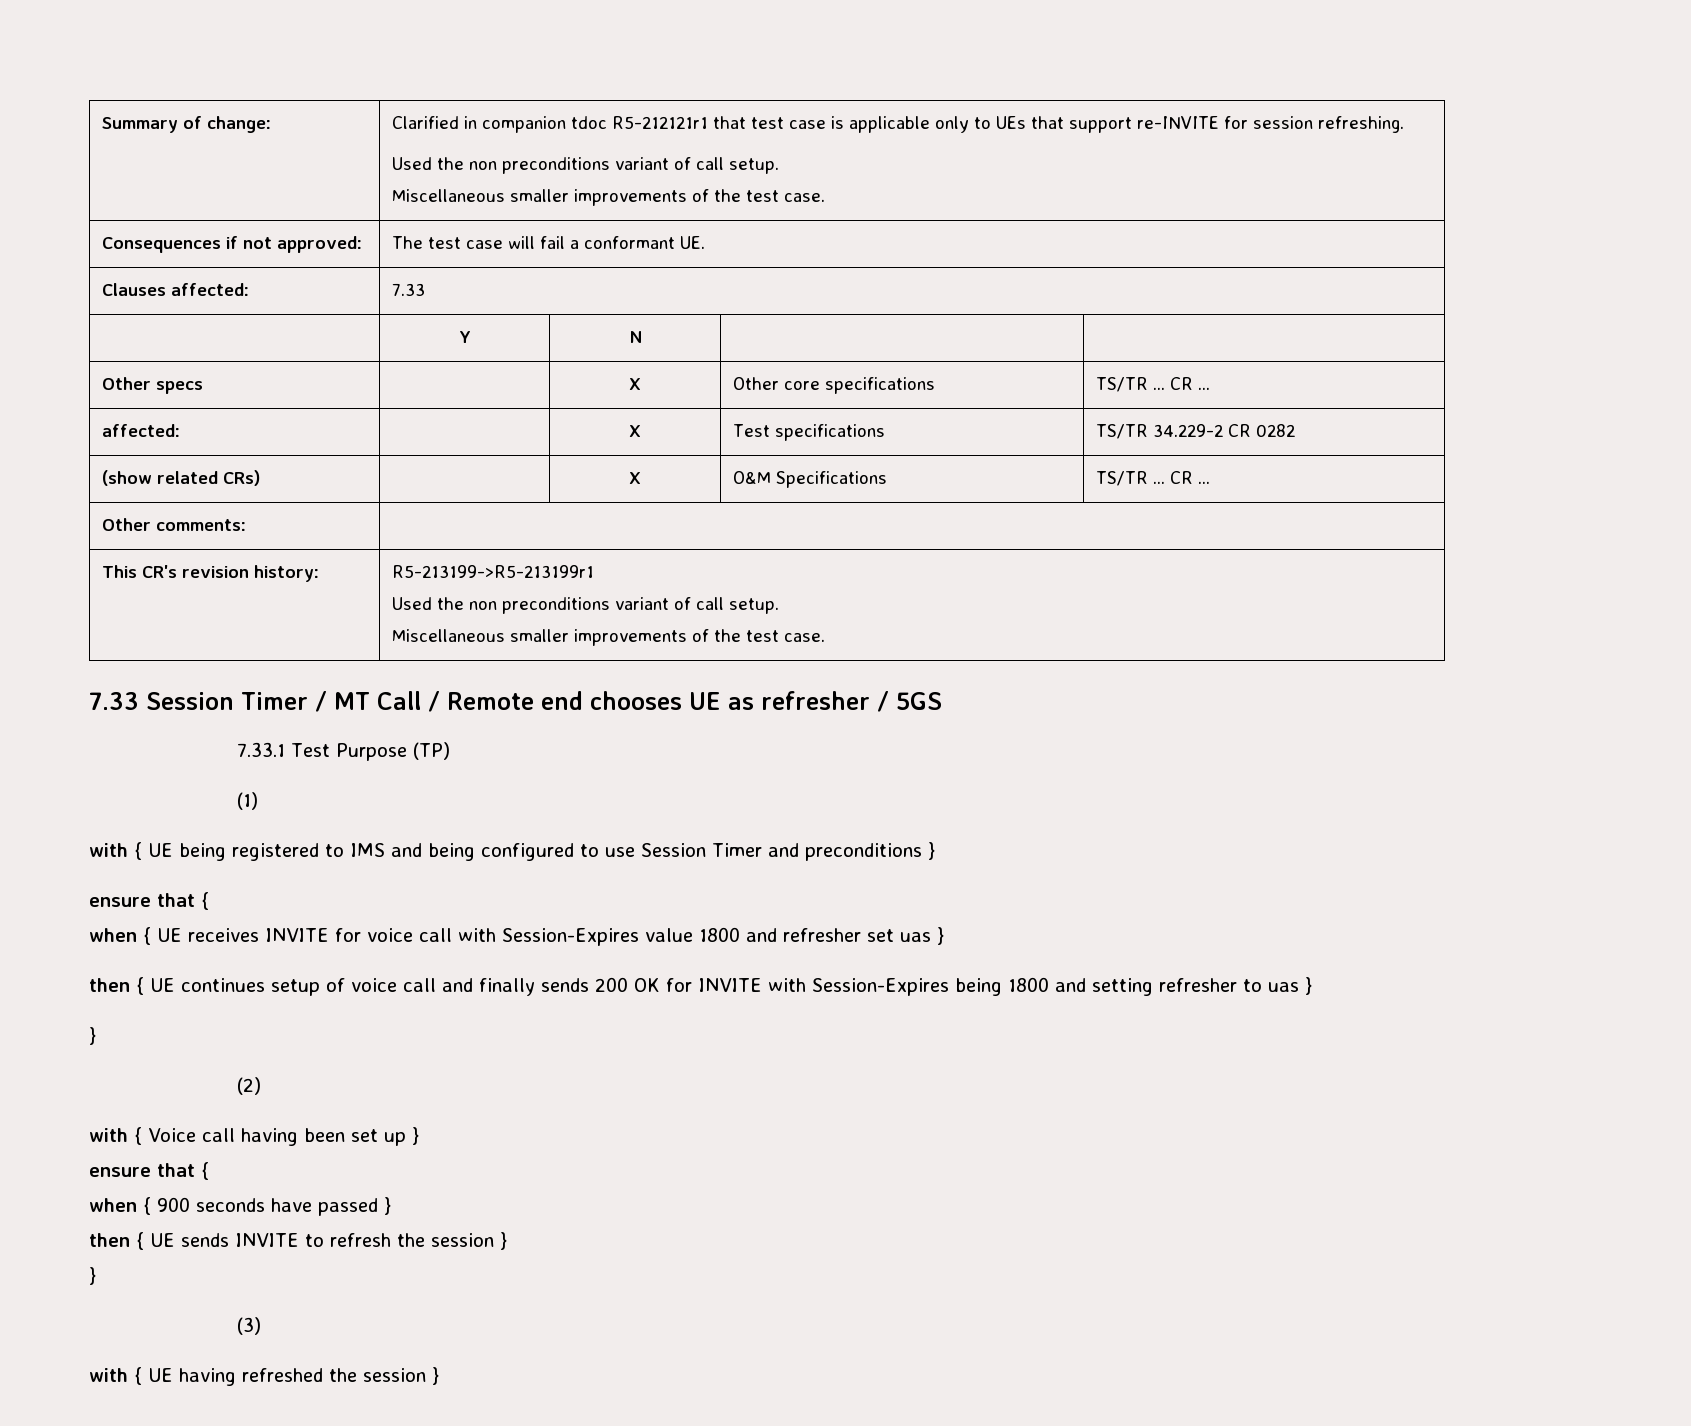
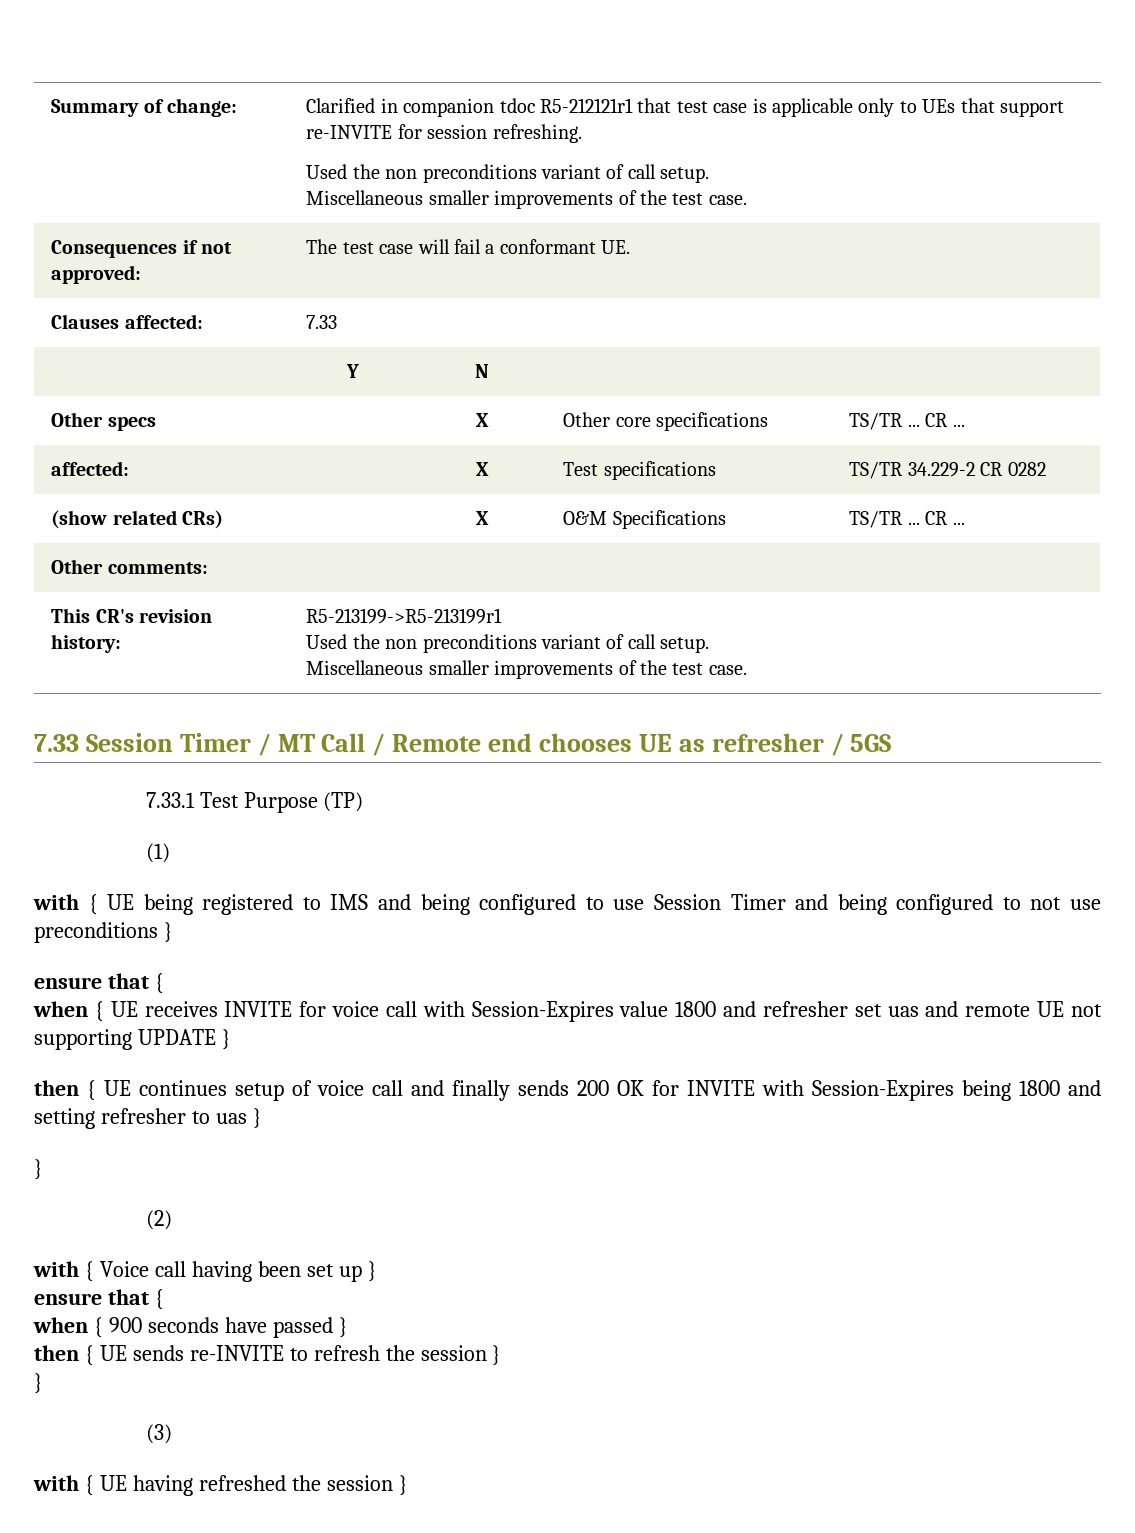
- with { UE being registered to IMS and being configured to use Session Timer and preconditions }
+ with { UE being registered to IMS and being configured to use Session Timer and being configured to not use preconditions }
- when { UE receives INVITE for voice call with Session-Expires value 1800 and refresher set uas }
+ when { UE receives INVITE for voice call with Session-Expires value 1800 and refresher set uas and remote UE not supporting UPDATE }
- then { UE sends INVITE to refresh the session }
+ then { UE sends re-INVITE to refresh the session }

